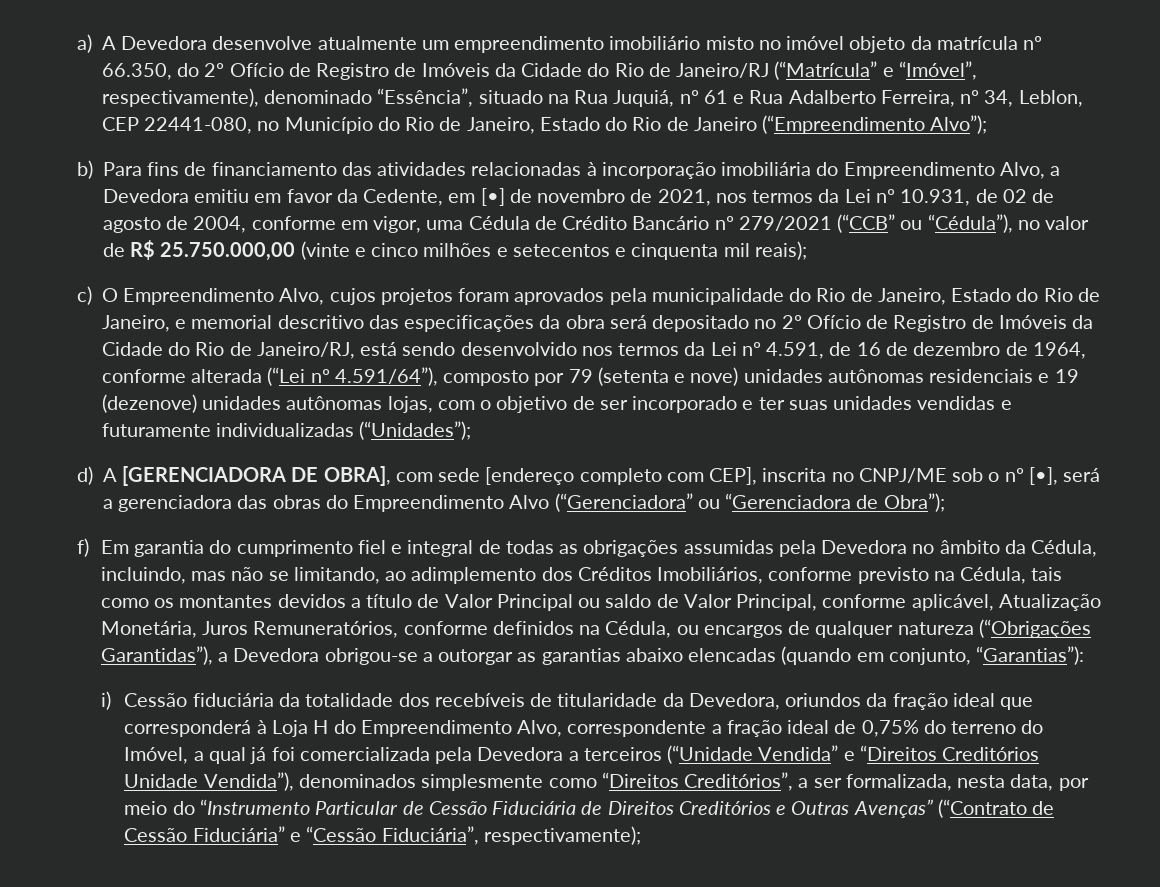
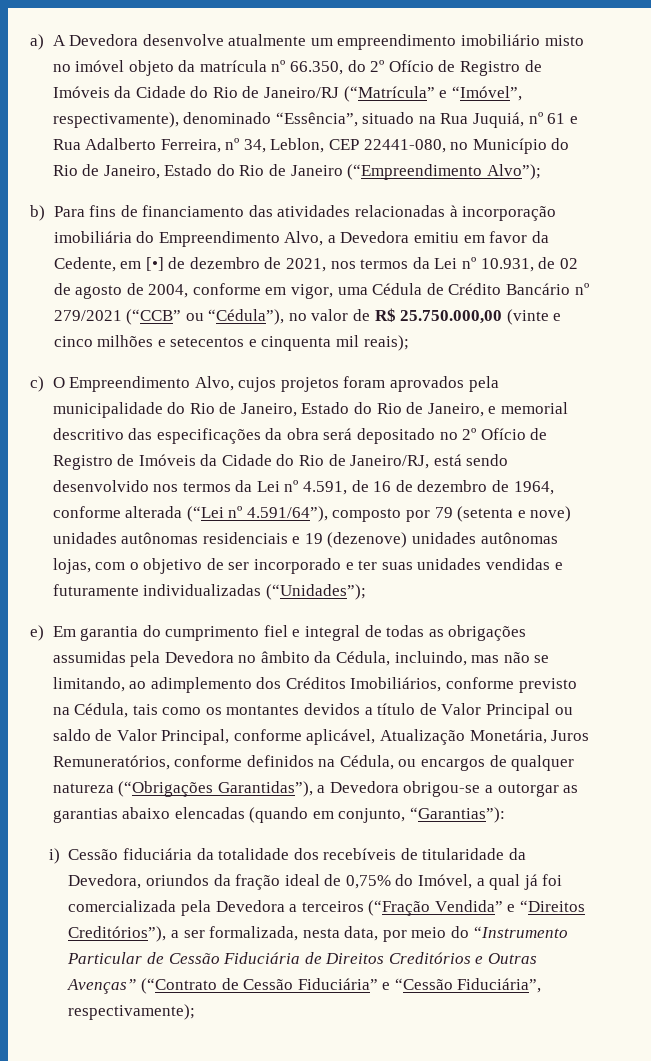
- b) Para fins de financiamento das atividades relacionadas à incorporação imobiliária do Empreendimento Alvo, a Devedora emitiu em favor da Cedente, em [•] de novembro de 2021, nos termos da Lei nº 10.931, de 02 de agosto de 2004, conforme em vigor, uma Cédula de Crédito Bancário nº 279/2021 (“CCB” ou “Cédula”), no valor de R$ 25.750.000,00 (vinte e cinco milhões e setecentos e cinquenta mil reais);
+ b) Para fins de financiamento das atividades relacionadas à incorporação imobiliária do Empreendimento Alvo, a Devedora emitiu em favor da Cedente, em [•] de dezembro de 2021, nos termos da Lei nº 10.931, de 02 de agosto de 2004, conforme em vigor, uma Cédula de Crédito Bancário nº 279/2021 (“CCB” ou “Cédula”), no valor de R$ 25.750.000,00 (vinte e cinco milhões e setecentos e cinquenta mil reais);
- d) A [GERENCIADORA DE OBRA], com sede [endereço completo com CEP], inscrita no CNPJ/ME sob o nº [•], será a gerenciadora das obras do Empreendimento Alvo (“Gerenciadora” ou “Gerenciadora de Obra”);
- f) Em garantia do cumprimento fiel e integral de todas as obrigações assumidas pela Devedora no âmbito da Cédula, incluindo, mas não se limitando, ao adimplemento dos Créditos Imobiliários, conforme previsto na Cédula, tais como os montantes devidos a título de Valor Principal ou saldo de Valor Principal, conforme aplicável, Atualização Monetária, Juros Remuneratórios, conforme definidos na Cédula, ou encargos de qualquer natureza (“Obrigações Garantidas”), a Devedora obrigou-se a outorgar as garantias abaixo elencadas (quando em conjunto, “Garantias”):
+ e) Em garantia do cumprimento fiel e integral de todas as obrigações assumidas pela Devedora no âmbito da Cédula, incluindo, mas não se limitando, ao adimplemento dos Créditos Imobiliários, conforme previsto na Cédula, tais como os montantes devidos a título de Valor Principal ou saldo de Valor Principal, conforme aplicável, Atualização Monetária, Juros Remuneratórios, conforme definidos na Cédula, ou encargos de qualquer natureza (“Obrigações Garantidas”), a Devedora obrigou-se a outorgar as garantias abaixo elencadas (quando em conjunto, “Garantias”):
- i) Cessão fiduciária da totalidade dos recebíveis de titularidade da Devedora, oriundos da fração ideal que corresponderá à Loja H do Empreendimento Alvo, correspondente a fração ideal de 0,75% do terreno do Imóvel, a qual já foi comercializada pela Devedora a terceiros (“Unidade Vendida” e “Direitos Creditórios Unidade Vendida”), denominados simplesmente como “Direitos Creditórios”, a ser formalizada, nesta data, por meio do “Instrumento Particular de Cessão Fiduciária de Direitos Creditórios e Outras Avenças” (“Contrato de Cessão Fiduciária” e “Cessão Fiduciária”, respectivamente);
+ i) Cessão fiduciária da totalidade dos recebíveis de titularidade da Devedora, oriundos da fração ideal de 0,75% do Imóvel, a qual já foi comercializada pela Devedora a terceiros (“Fração Vendida” e “Direitos Creditórios”), a ser formalizada, nesta data, por meio do “Instrumento Particular de Cessão Fiduciária de Direitos Creditórios e Outras Avenças” (“Contrato de Cessão Fiduciária” e “Cessão Fiduciária”, respectivamente);

